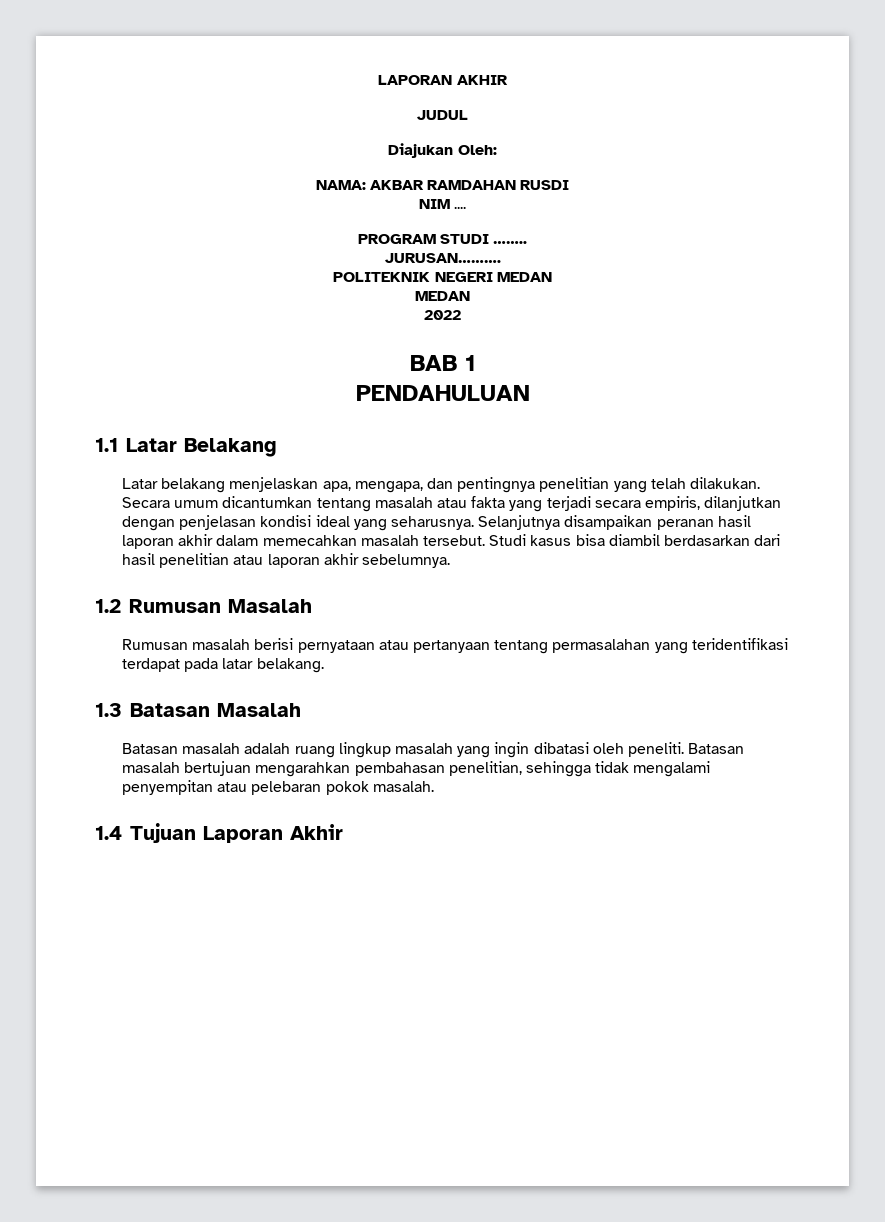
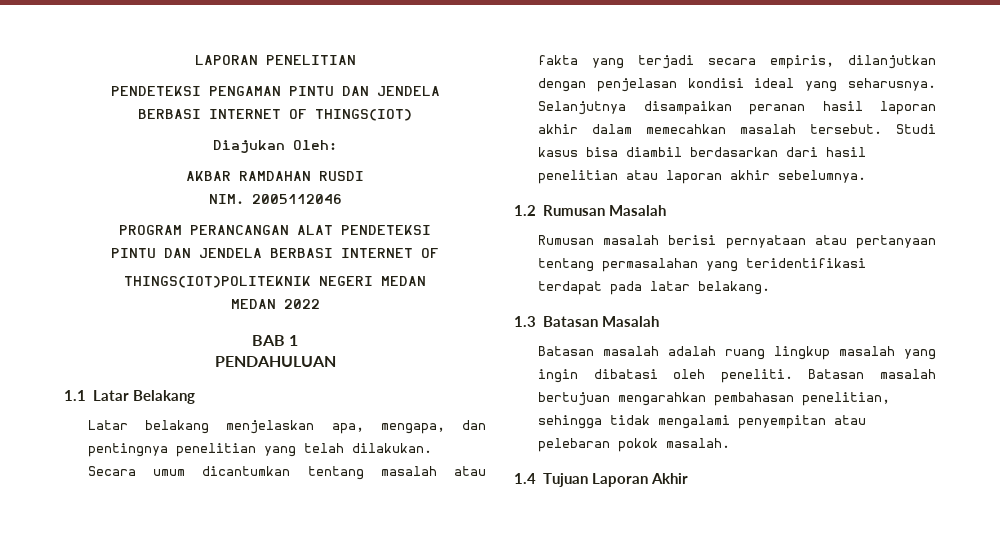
- LAPORAN AKHIR
- JUDUL
+ LAPORAN PENELITIAN
+ PENDETEKSI PENGAMAN PINTU DAN JENDELA
+ BERBASI INTERNET OF THINGS(IOT)
- NAMA: AKBAR RAMDAHAN RUSDI
+ AKBAR RAMDAHAN RUSDI
- NIM ....
+ NIM. 2005112046
- PROGRAM STUDI ……..
- JURUSAN……….
- POLITEKNIK NEGERI MEDAN
- MEDAN
- 2022
+ PROGRAM PERANCANGAN ALAT PENDETEKSI
+ PINTU DAN JENDELA BERBASI INTERNET OF
+ THINGS(IOT)POLITEKNIK NEGERI MEDAN
+ MEDAN 2022

